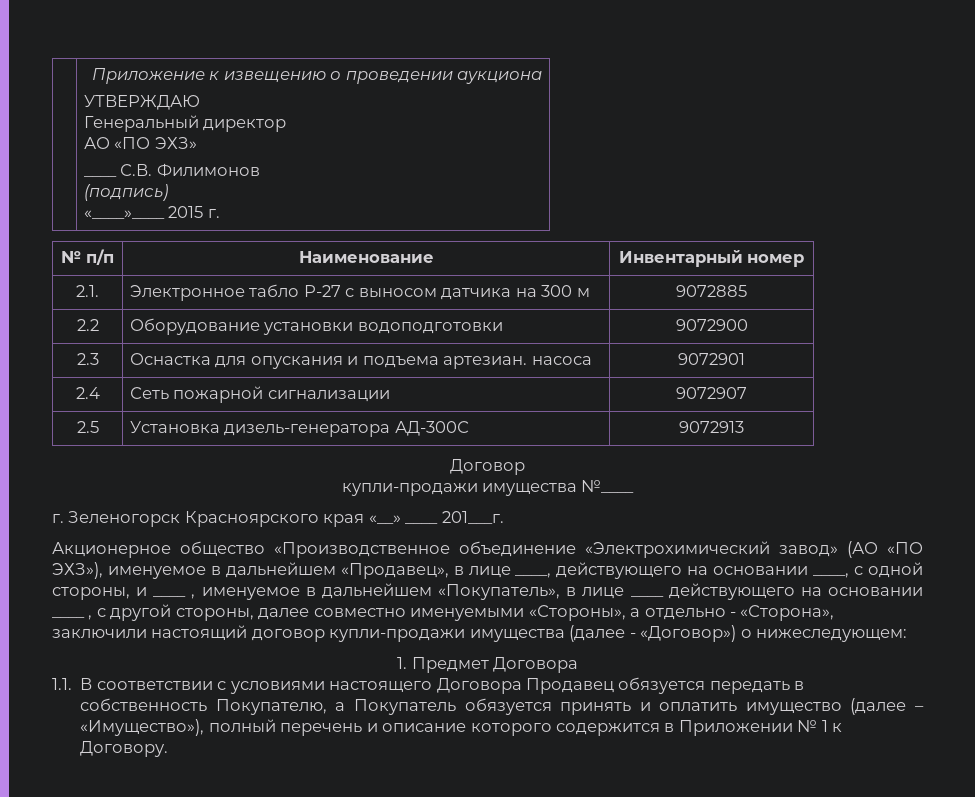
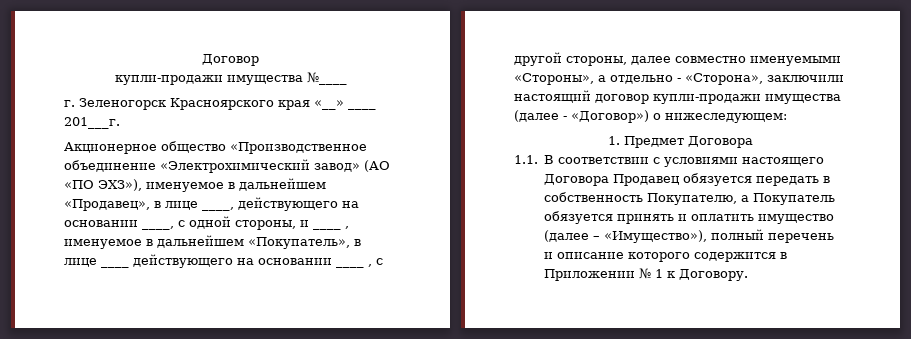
- | Приложение к извещению о проведении аукциона
- УТВЕРЖДАЮ
- Генеральный директор
- АО «ПО ЭХЗ»
- ____ С.В. Филимонов
- (подпись)
- «____»____ 2015 г.
- № п/п | Наименование | Инвентарный номер
- 2.1. | Электронное табло Р-27 с выносом датчика на 300 м | 9072885
- 2.2 | Оборудование установки водоподготовки | 9072900
- 2.3 | Оснастка для опускания и подъема артезиан. насоса | 9072901
- 2.4 | Сеть пожарной сигнализации | 9072907
- 2.5 | Установка дизель-генератора АД-300С | 9072913

